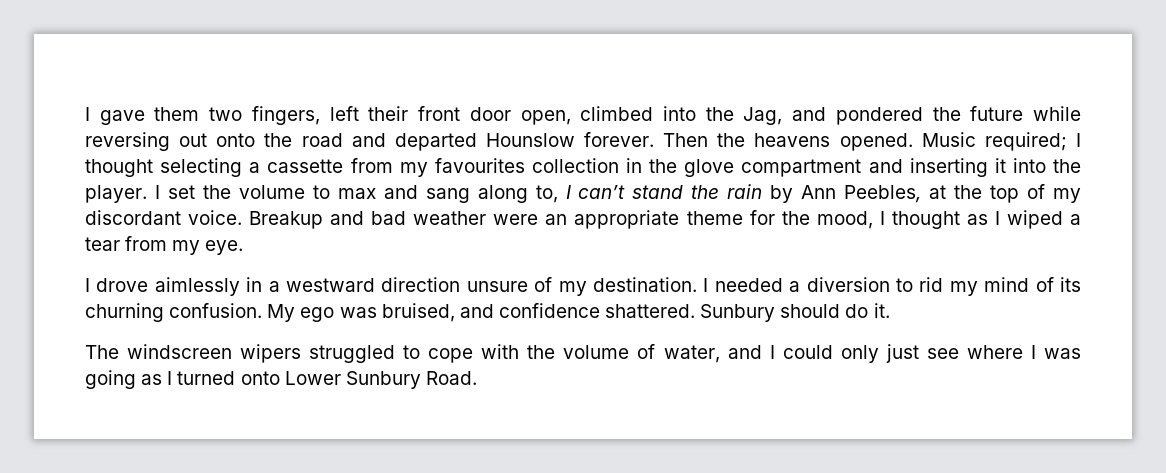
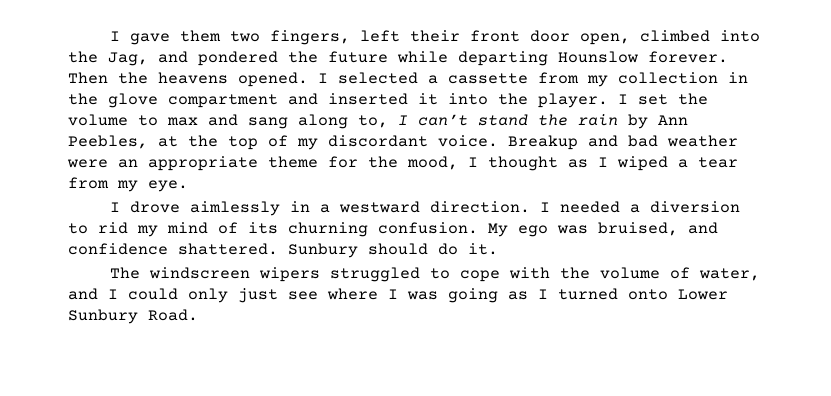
- I gave them two fingers, left their front door open, climbed into the Jag, and pondered the future while reversing out onto the road and departed Hounslow forever.
+ I gave them two fingers, left their front door open, climbed into the Jag, and pondered the future while departing Hounslow forever.
- Music required; I thought selecting a cassette from my favourites collection in the glove compartment and inserting it into the player.
+ I selected a cassette from my collection in the glove compartment and inserted it into the player.
- I drove aimlessly in a westward direction unsure of my destination.
+ I drove aimlessly in a westward direction.

